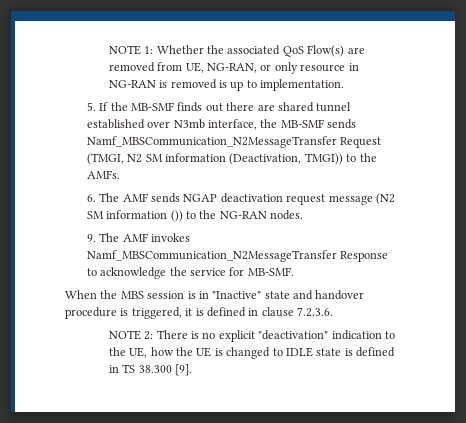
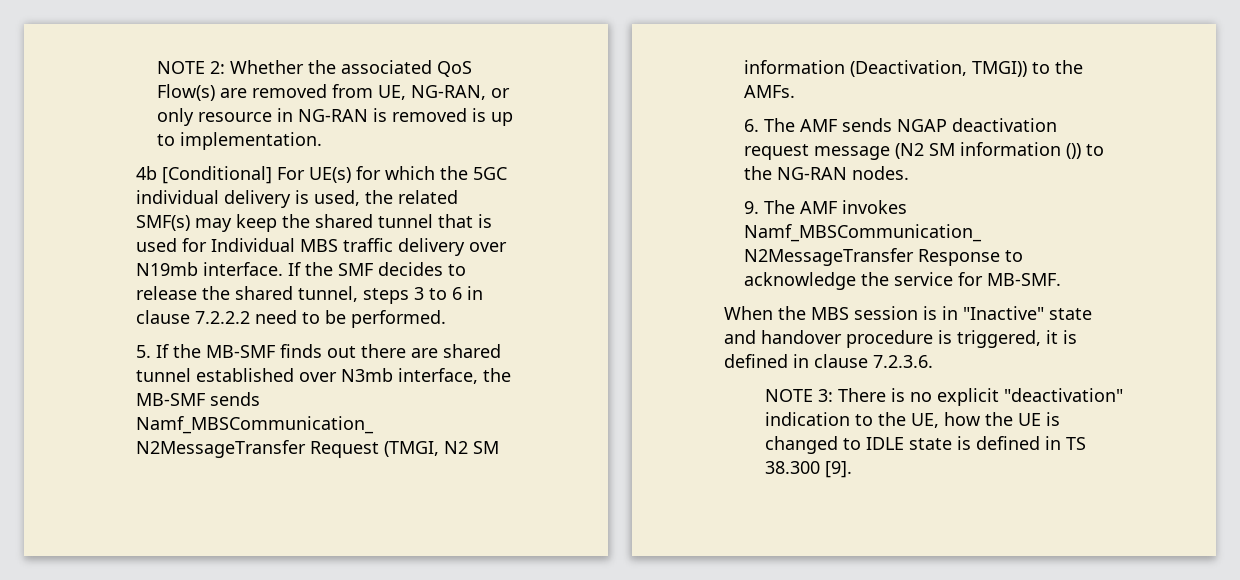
- NOTE 1: Whether the associated QoS Flow(s) are removed from UE, NG-RAN, or only resource in NG-RAN is removed is up to implementation.
+ NOTE 2: Whether the associated QoS Flow(s) are removed from UE, NG-RAN, or only resource in NG-RAN is removed is up to implementation.
+ 4b [Conditional] For UE(s) for which the 5GC individual delivery is used, the related SMF(s) may keep the shared tunnel that is used for Individual MBS traffic delivery over N19mb interface. If the SMF decides to release the shared tunnel, steps 3 to 6 in clause 7.2.2.2 need to be performed.
- NOTE 2: There is no explicit "deactivation" indication to the UE, how the UE is changed to IDLE state is defined in TS 38.300 [9].
+ NOTE 3: There is no explicit "deactivation" indication to the UE, how the UE is changed to IDLE state is defined in TS 38.300 [9].

